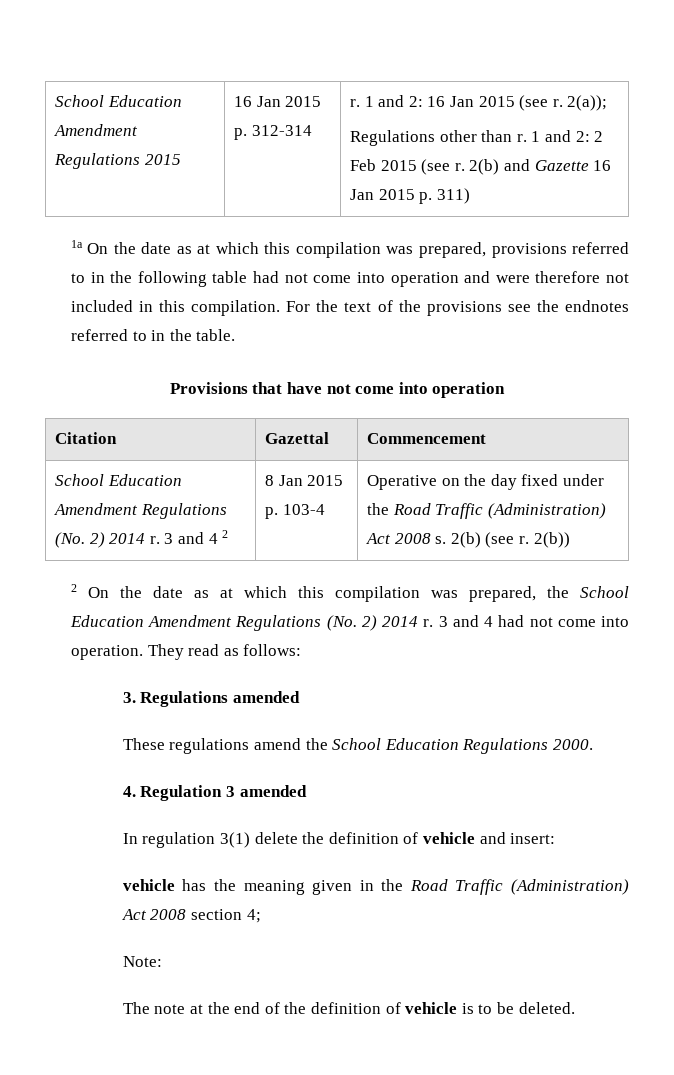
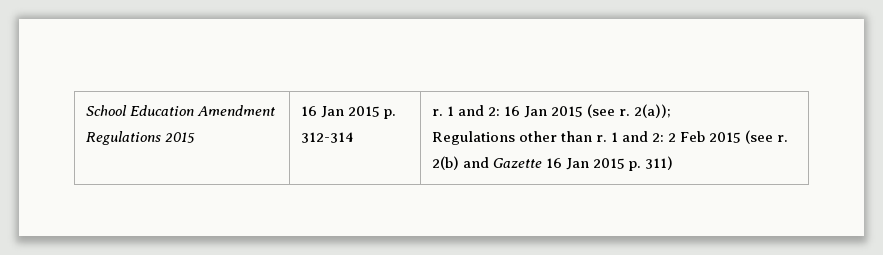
- 1a On the date as at which this compilation was prepared, provisions referred to in the following table had not come into operation and were therefore not included in this compilation. For the text of the provisions see the endnotes referred to in the table.
- Provisions that have not come into operation
- Citation | Gazettal | Commencement
- School Education Amendment Regulations (No. 2) 2014 r. 3 and 4 2 | 8 Jan 2015 p. 103-4 | Operative on the day fixed under the Road Traffic (Administration) Act 2008 s. 2(b) (see r. 2(b))
- 2 On the date as at which this compilation was prepared, the School Education Amendment Regulations (No. 2) 2014 r. 3 and 4 had not come into operation. They read as follows:
- 3. Regulations amended
- These regulations amend the School Education Regulations 2000.
- 4. Regulation 3 amended
- In regulation 3(1) delete the definition of vehicle and insert:
- vehicle has the meaning given in the Road Traffic (Administration) Act 2008 section 4;
- Note:
- The note at the end of the definition of vehicle is to be deleted.

